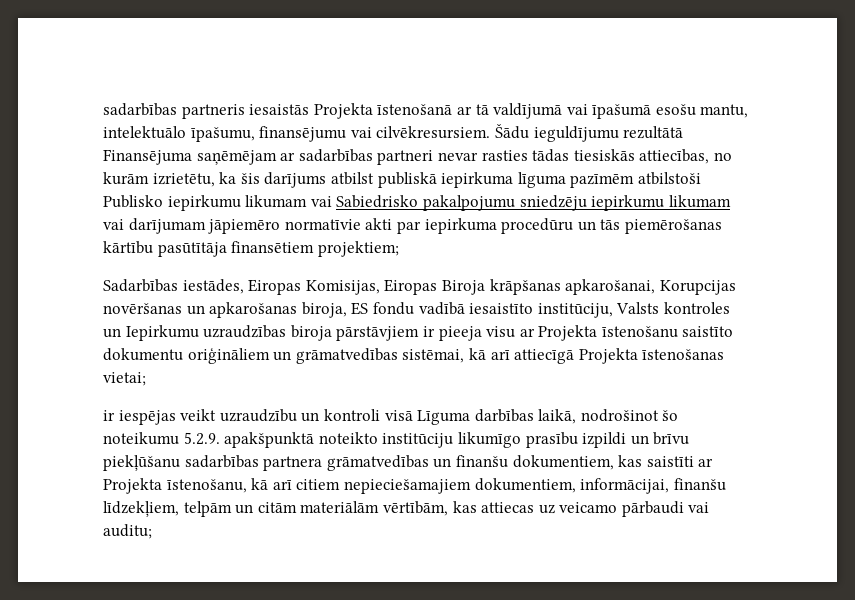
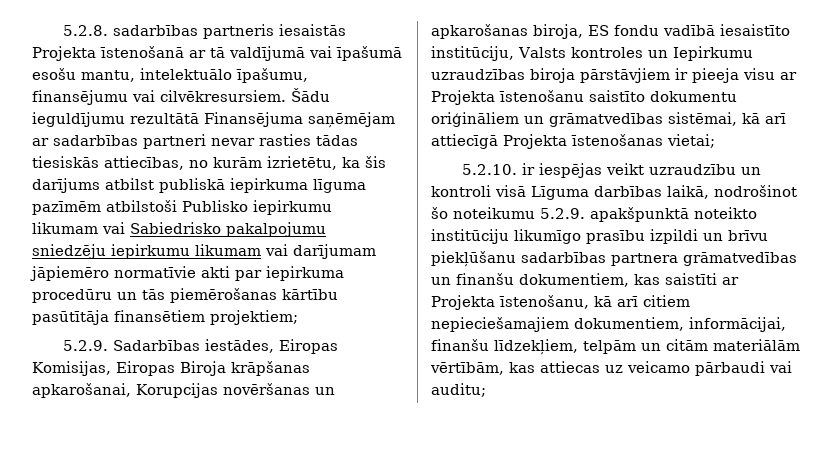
- sadarbības partneris iesaistās Projekta īstenošanā ar tā valdījumā vai īpašumā esošu mantu, intelektuālo īpašumu, finansējumu vai cilvēkresursiem.
+ 5.2.8. sadarbības partneris iesaistās Projekta īstenošanā ar tā valdījumā vai īpašumā esošu mantu, intelektuālo īpašumu, finansējumu vai cilvēkresursiem.
- Sadarbības iestādes, Eiropas Komisijas, Eiropas Biroja krāpšanas apkarošanai, Korupcijas novēršanas un apkarošanas biroja, ES fondu vadībā iesaistīto institūciju, Valsts kontroles un Iepirkumu uzraudzības biroja pārstāvjiem ir pieeja visu ar Projekta īstenošanu saistīto dokumentu oriģināliem un grāmatvedības sistēmai, kā arī attiecīgā Projekta īstenošanas vietai;
+ 5.2.9. Sadarbības iestādes, Eiropas Komisijas, Eiropas Biroja krāpšanas apkarošanai, Korupcijas novēršanas un apkarošanas biroja, ES fondu vadībā iesaistīto institūciju, Valsts kontroles un Iepirkumu uzraudzības biroja pārstāvjiem ir pieeja visu ar Projekta īstenošanu saistīto dokumentu oriģināliem un grāmatvedības sistēmai, kā arī attiecīgā Projekta īstenošanas vietai;
- ir iespējas veikt uzraudzību un kontroli visā Līguma darbības laikā, nodrošinot šo noteikumu 5.2.9. apakšpunktā noteikto institūciju likumīgo prasību izpildi un brīvu piekļūšanu sadarbības partnera grāmatvedības un finanšu dokumentiem, kas saistīti ar Projekta īstenošanu, kā arī citiem nepieciešamajiem dokumentiem, informācijai, finanšu līdzekļiem, telpām un citām materiālām vērtībām, kas attiecas uz veicamo pārbaudi vai auditu;
+ 5.2.10. ir iespējas veikt uzraudzību un kontroli visā Līguma darbības laikā, nodrošinot šo noteikumu 5.2.9. apakšpunktā noteikto institūciju likumīgo prasību izpildi un brīvu piekļūšanu sadarbības partnera grāmatvedības un finanšu dokumentiem, kas saistīti ar Projekta īstenošanu, kā arī citiem nepieciešamajiem dokumentiem, informācijai, finanšu līdzekļiem, telpām un citām materiālām vērtībām, kas attiecas uz veicamo pārbaudi vai auditu;

